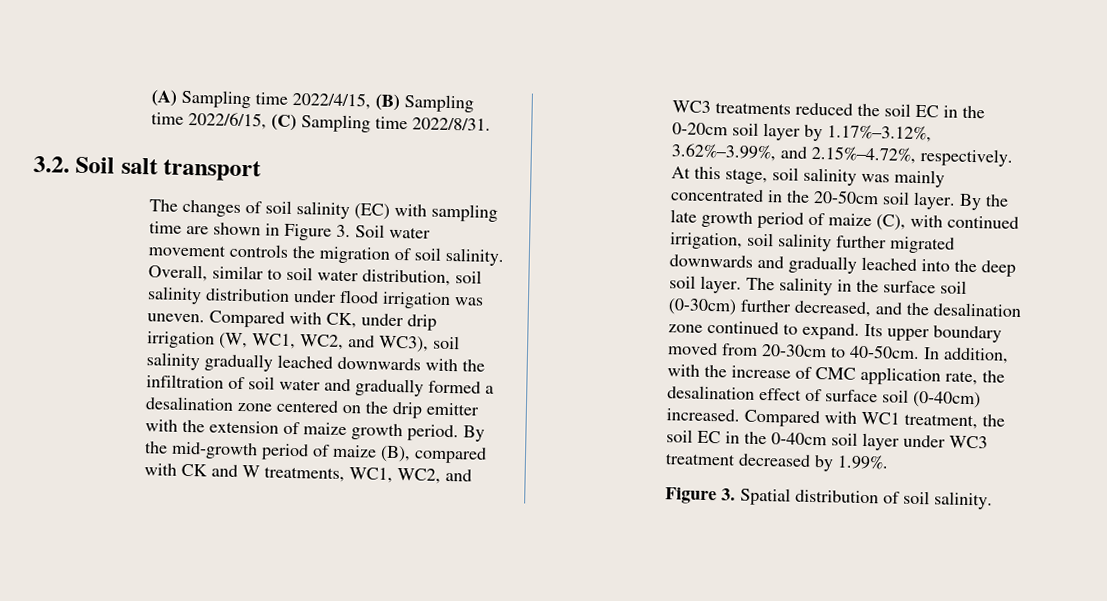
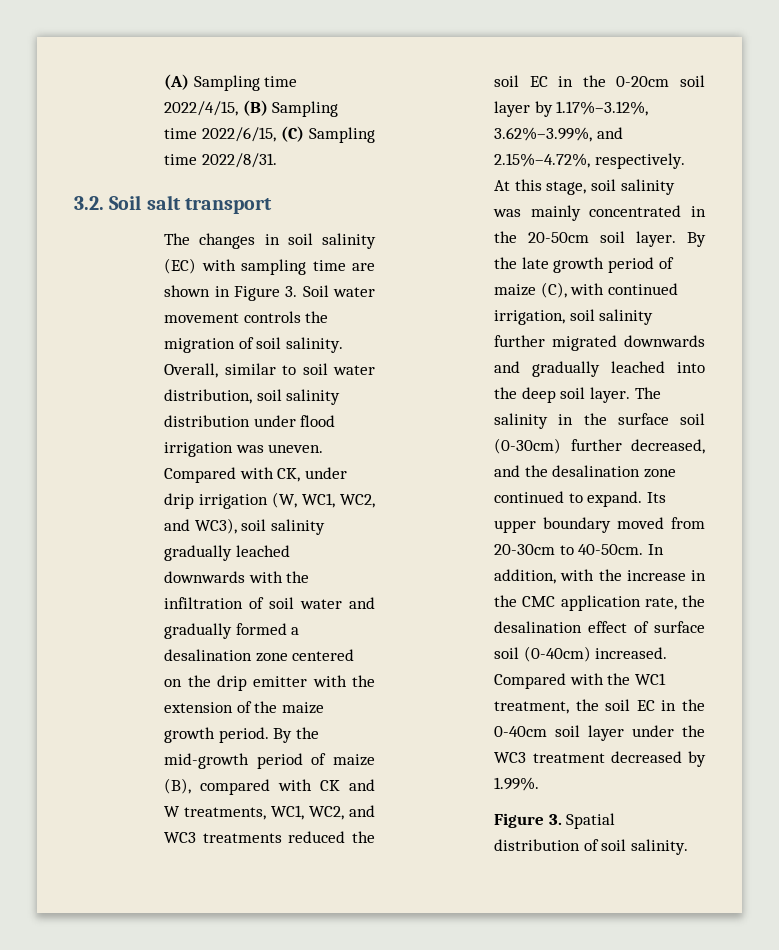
- The changes of soil salinity (EC) with sampling time are shown in Figure 3. Soil water movement controls the migration of soil salinity.
+ The changes in soil salinity (EC) with sampling time are shown in Figure 3. Soil water movement controls the migration of soil salinity.
- Compared with CK, under drip irrigation (W, WC1, WC2, and WC3), soil salinity gradually leached downwards with the infiltration of soil water and gradually formed a desalination zone centered on the drip emitter with the extension of maize growth period.
+ Compared with CK, under drip irrigation (W, WC1, WC2, and WC3), soil salinity gradually leached downwards with the infiltration of soil water and gradually formed a desalination zone centered on the drip emitter with the extension of the maize growth period.
- In addition, with the increase of CMC application rate, the desalination effect of surface soil (0-40cm) increased.
+ In addition, with the increase in the CMC application rate, the desalination effect of surface soil (0-40cm) increased.
- Compared with WC1 treatment, the soil EC in the 0-40cm soil layer under WC3 treatment decreased by 1.99%.
+ Compared with the WC1 treatment, the soil EC in the 0-40cm soil layer under the WC3 treatment decreased by 1.99%.

